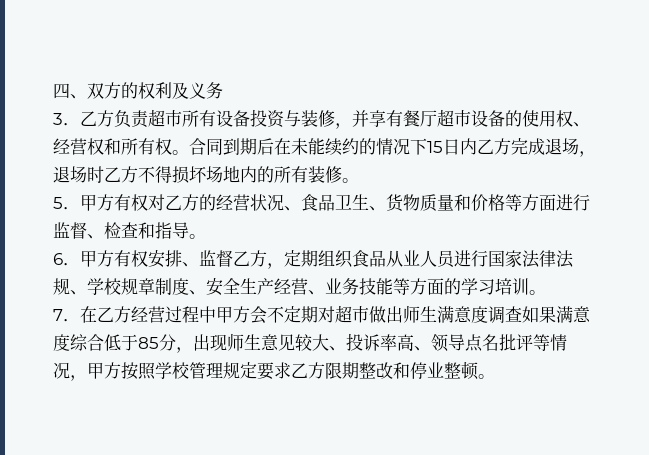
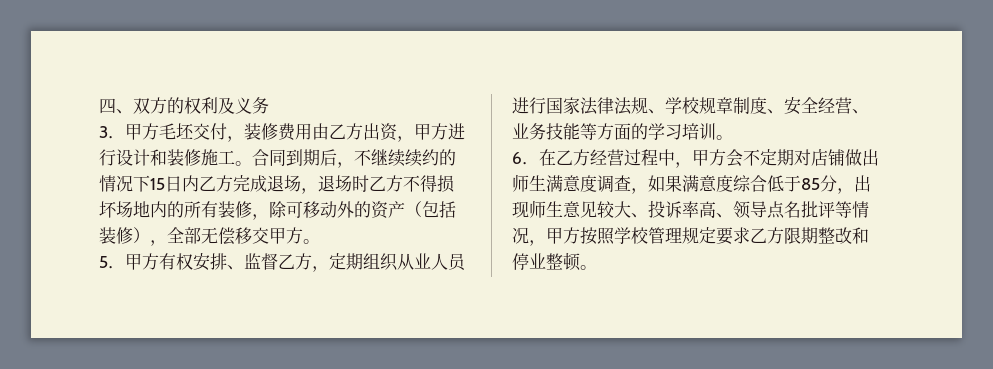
- 3．乙方负责超市所有设备投资与装修，并享有餐厅超市设备的使用权、经营权和所有权。
+ 3．甲方毛坯交付，装修费用由乙方出资，甲方进行设计和装修施工。
- 合同到期后在未能续约的情况下15日内乙方完成退场，退场时乙方不得损坏场地内的所有装修。
- 5．甲方有权对乙方的经营状况、食品卫生、货物质量和价格等方面进行监督、检查和指导。
- 6．甲方有权安排、监督乙方，定期组织食品从业人员进行国家法律法规、学校规章制度、安全生产经营、业务技能等方面的学习培训。
+ 合同到期后，不继续续约的情况下15日内乙方完成退场，退场时乙方不得损坏场地内的所有装修，除可移动外的资产（包括装修），全部无偿移交甲方。
+ 5．甲方有权安排、监督乙方，定期组织从业人员进行国家法律法规、学校规章制度、安全经营、业务技能等方面的学习培训。
- 7．在乙方经营过程中甲方会不定期对超市做出师生满意度调查如果满意度综合低于85分，出现师生意见较大、投诉率高、领导点名批评等情况，甲方按照学校管理规定要求乙方限期整改和停业整顿。
+ 6．在乙方经营过程中，甲方会不定期对店铺做出师生满意度调查，如果满意度综合低于85分，出现师生意见较大、投诉率高、领导点名批评等情况，甲方按照学校管理规定要求乙方限期整改和停业整顿。

